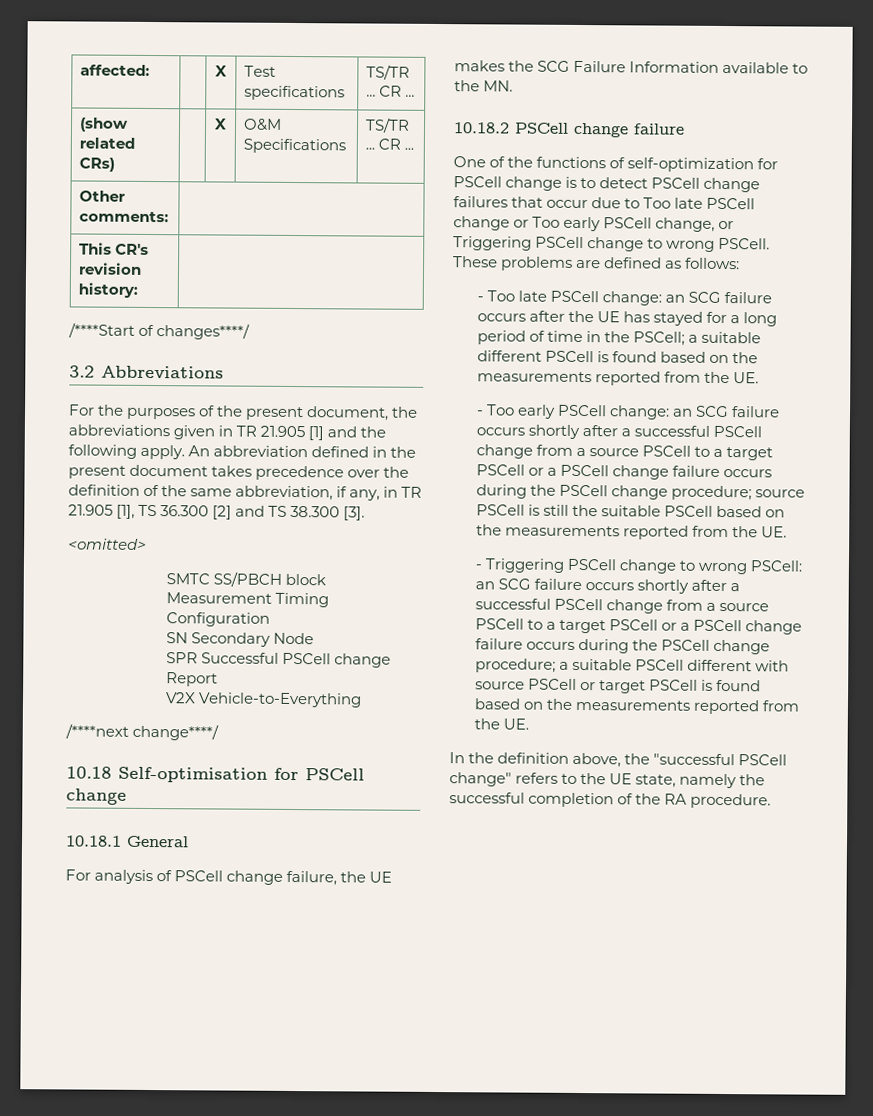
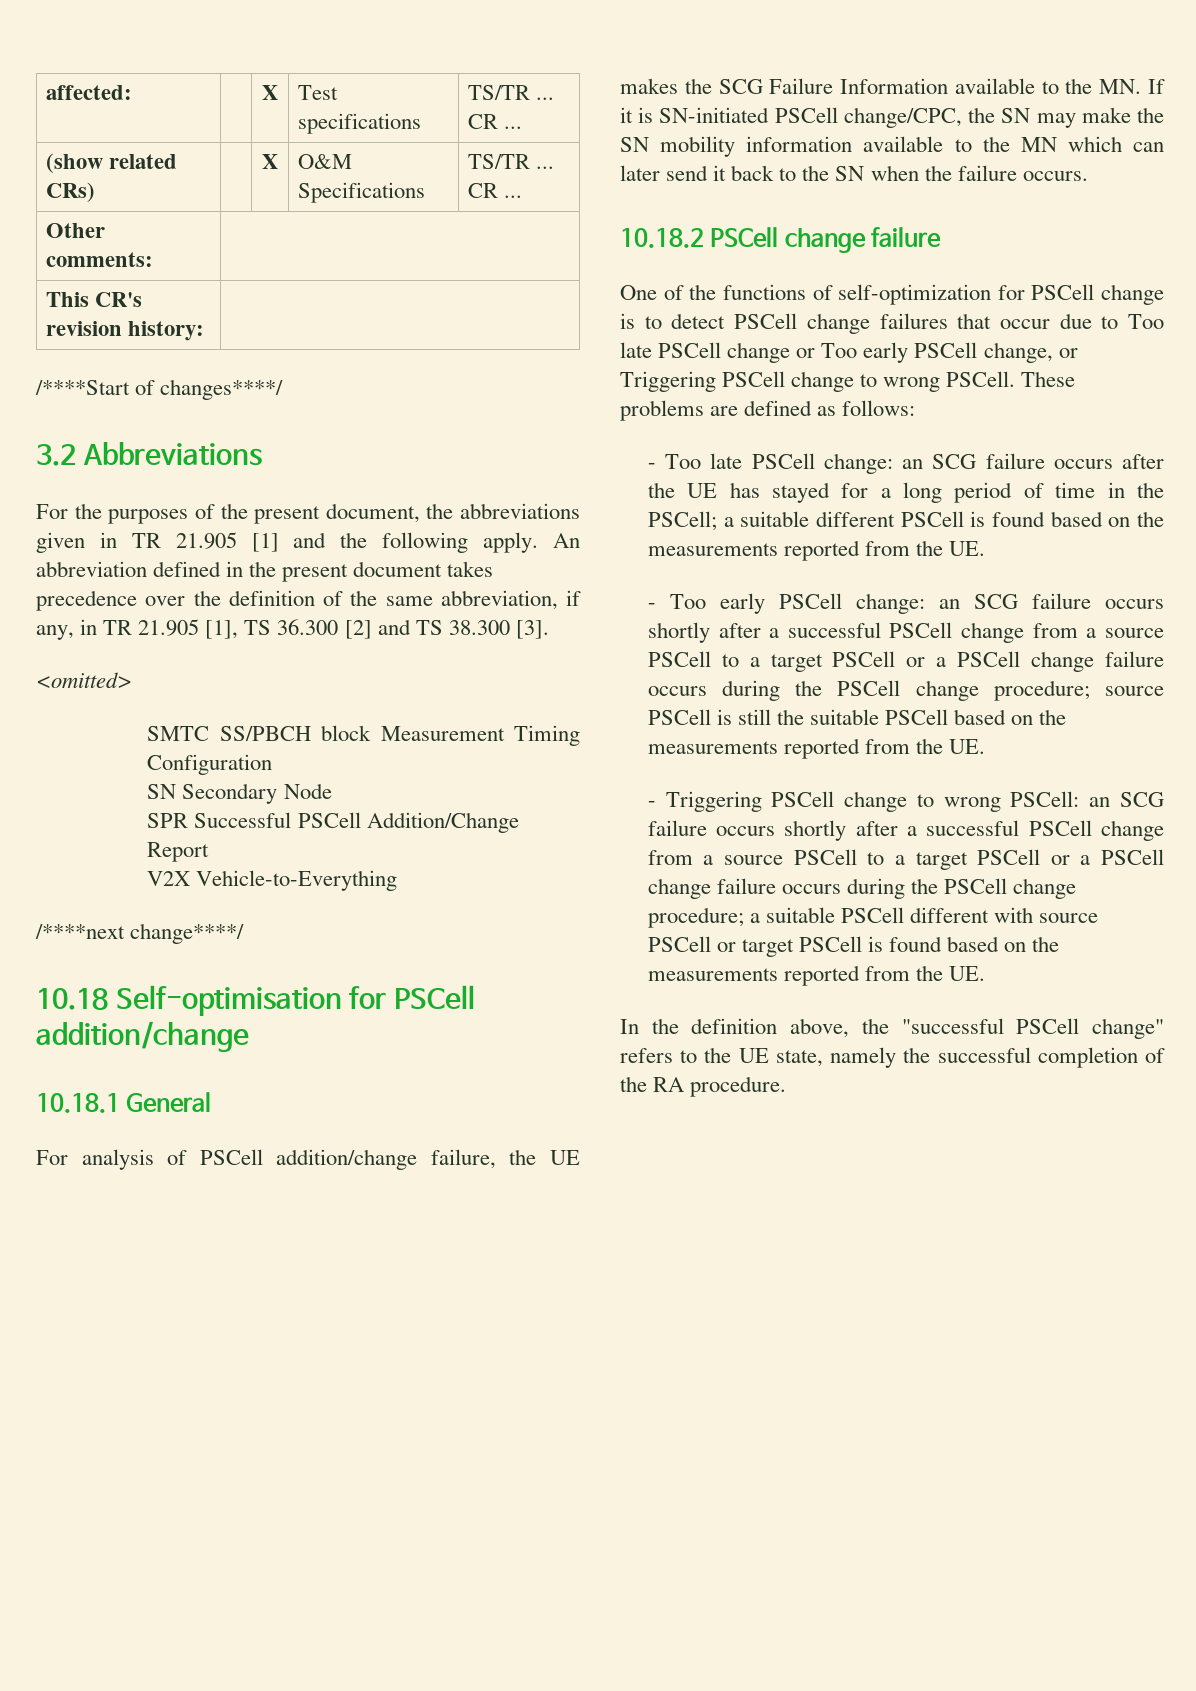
- SPR Successful PSCell change Report
+ SPR Successful PSCell Addition/Change Report
- 10.18 Self-optimisation for PSCell change
+ 10.18 Self-optimisation for PSCell addition/change
- For analysis of PSCell change failure, the UE makes the SCG Failure Information available to the MN.
+ For analysis of PSCell addition/change failure, the UE makes the SCG Failure Information available to the MN. If it is SN-initiated PSCell change/CPC, the SN may make the SN mobility information available to the MN which can later send it back to the SN when the failure occurs.

